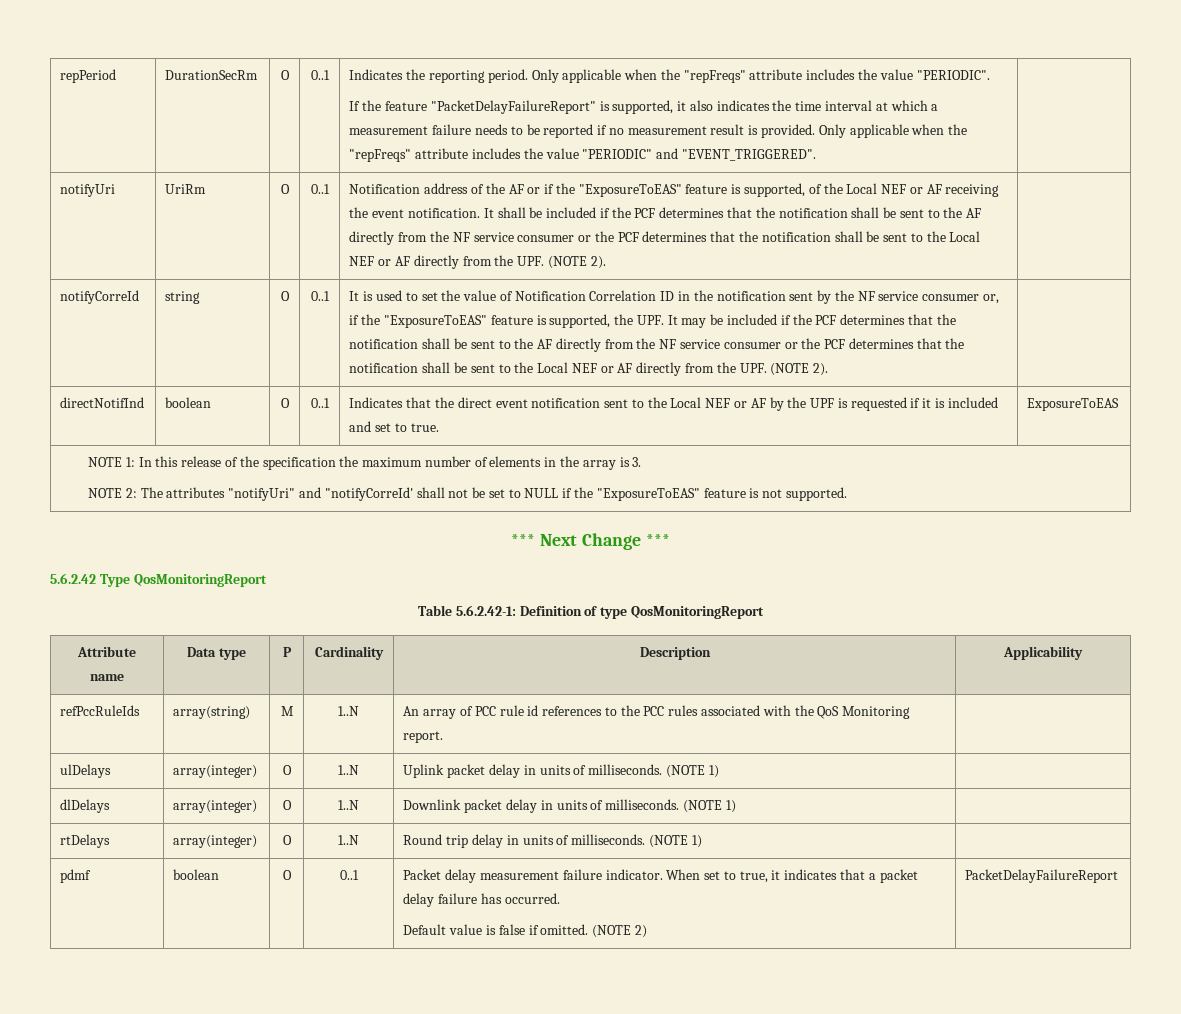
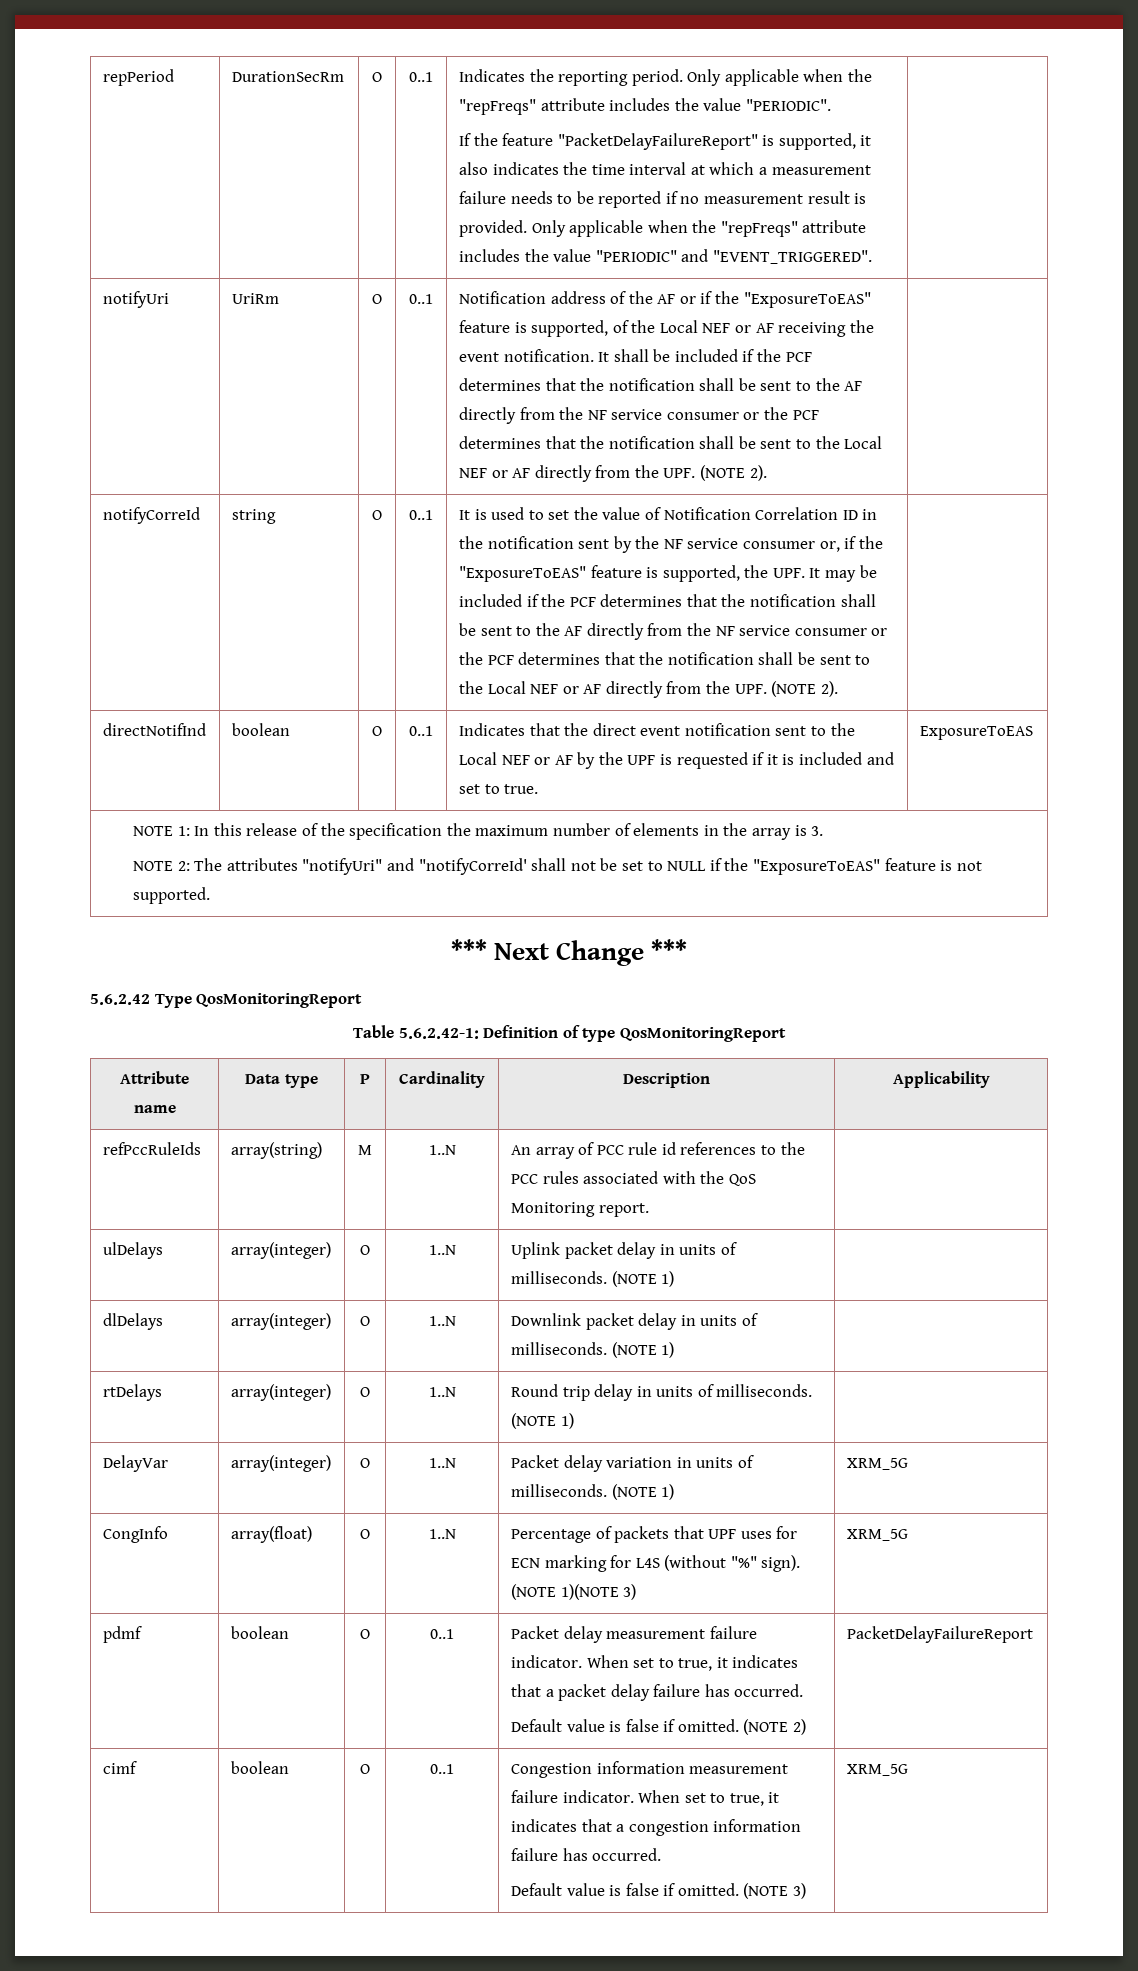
+ DelayVar | array(integer) | O | 1..N | Packet delay variation in units of milliseconds. (NOTE 1) | XRM_5G
+ CongInfo | array(float) | O | 1..N | Percentage of packets that UPF uses for ECN marking for L4S (without "%" sign). (NOTE 1)(NOTE 3) | XRM_5G
+ cimf | boolean | O | 0..1 | Congestion information measurement failure indicator. When set to true, it indicates that a congestion information failure has occurred.
+ Default value is false if omitted. (NOTE 3) | XRM_5G

